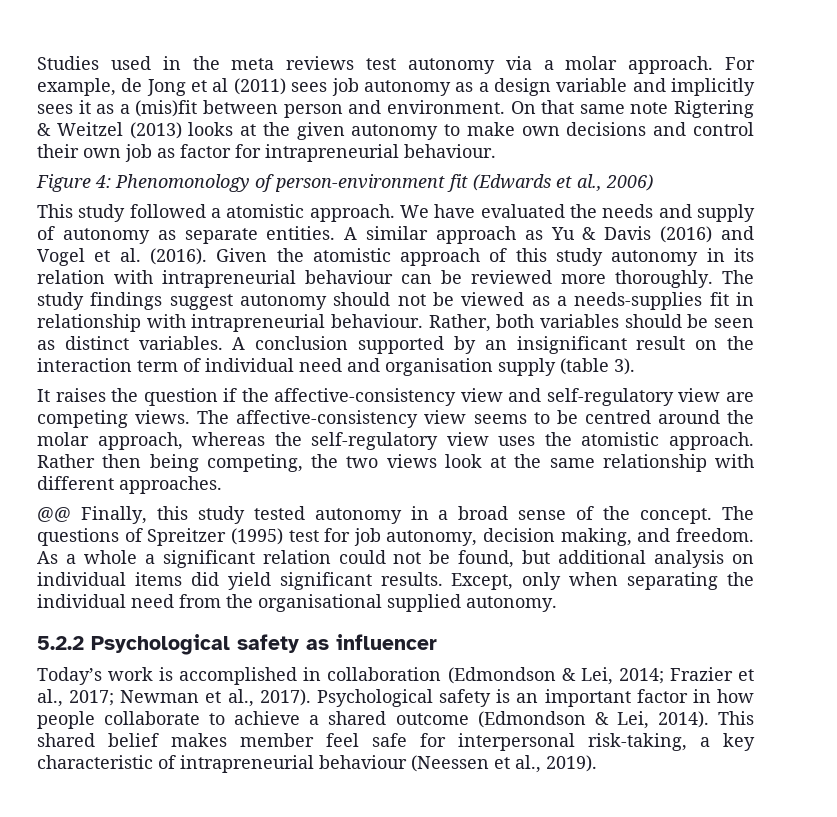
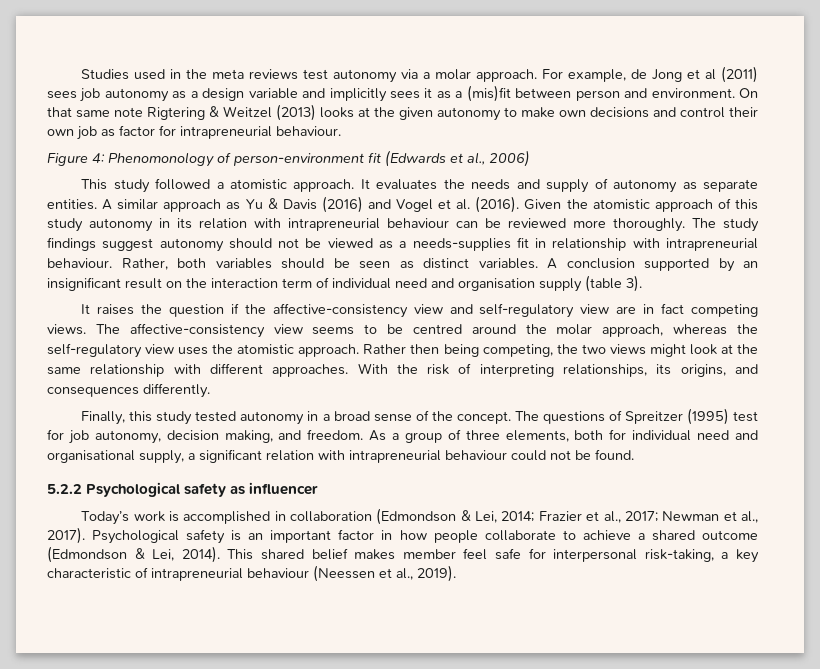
- We have evaluated the needs and supply of autonomy as separate entities.
+ It evaluates the needs and supply of autonomy as separate entities.
- It raises the question if the affective-consistency view and self-regulatory view are competing views.
+ It raises the question if the affective-consistency view and self-regulatory view are in fact competing views.
- Rather then being competing, the two views look at the same relationship with different approaches.
- @@ Finally, this study tested autonomy in a broad sense of the concept.
+ Rather then being competing, the two views might look at the same relationship with different approaches. With the risk of interpreting relationships, its origins, and consequences differently.
+ Finally, this study tested autonomy in a broad sense of the concept.
- As a whole a significant relation could not be found, but additional analysis on individual items did yield significant results. Except, only when separating the individual need from the organisational supplied autonomy.
+ As a group of three elements, both for individual need and organisational supply, a significant relation with intrapreneurial behaviour could not be found.

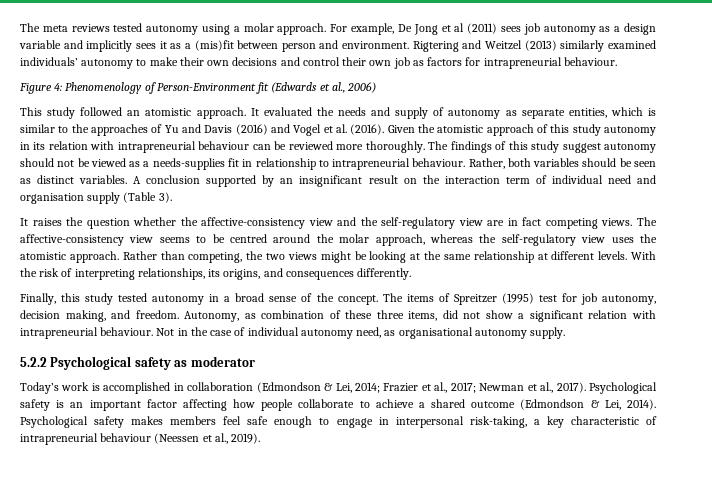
- Studies used in the meta reviews test autonomy via a molar approach.
+ The meta reviews tested autonomy using a molar approach.
- For example, de Jong et al (2011) sees job autonomy as a design variable and implicitly sees it as a (mis)fit between person and environment.
+ For example, De Jong et al (2011) sees job autonomy as a design variable and implicitly sees it as a (mis)fit between person and environment.
- On that same note Rigtering & Weitzel (2013) looks at the given autonomy to make own decisions and control their own job as factor for intrapreneurial behaviour.
+ Rigtering and Weitzel (2013) similarly examined individuals’ autonomy to make their own decisions and control their own job as factors for intrapreneurial behaviour.
- Figure 4: Phenomonology of person-environment fit (Edwards et al., 2006)
+ Figure 4: Phenomenology of Person-Environment fit (Edwards et al., 2006)
- This study followed a atomistic approach.
+ This study followed an atomistic approach.
- It evaluates the needs and supply of autonomy as separate entities. A similar approach as Yu & Davis (2016) and Vogel et al. (2016).
+ It evaluated the needs and supply of autonomy as separate entities, which is similar to the approaches of Yu and Davis (2016) and Vogel et al. (2016).
- The study findings suggest autonomy should not be viewed as a needs-supplies fit in relationship with intrapreneurial behaviour.
+ The findings of this study suggest autonomy should not be viewed as a needs-supplies fit in relationship to intrapreneurial behaviour.
- A conclusion supported by an insignificant result on the interaction term of individual need and organisation supply (table 3).
+ A conclusion supported by an insignificant result on the interaction term of individual need and organisation supply (Table 3).
- It raises the question if the affective-consistency view and self-regulatory view are in fact competing views.
+ It raises the question whether the affective-consistency view and the self-regulatory view are in fact competing views.
- Rather then being competing, the two views might look at the same relationship with different approaches.
+ Rather than competing, the two views might be looking at the same relationship at different levels.
- The questions of Spreitzer (1995) test for job autonomy, decision making, and freedom.
+ The items of Spreitzer (1995) test for job autonomy, decision making, and freedom.
- As a group of three elements, both for individual need and organisational supply, a significant relation with intrapreneurial behaviour could not be found.
+ Autonomy, as combination of these three items, did not show a significant relation with intrapreneurial behaviour. Not in the case of individual autonomy need, as organisational autonomy supply.
- 5.2.2 Psychological safety as influencer
+ 5.2.2 Psychological safety as moderator
- Psychological safety is an important factor in how people collaborate to achieve a shared outcome (Edmondson & Lei, 2014).
+ Psychological safety is an important factor affecting how people collaborate to achieve a shared outcome (Edmondson & Lei, 2014).
- This shared belief makes member feel safe for interpersonal risk-taking, a key characteristic of intrapreneurial behaviour (Neessen et al., 2019).
+ Psychological safety makes members feel safe enough to engage in interpersonal risk-taking, a key characteristic of intrapreneurial behaviour (Neessen et al., 2019).

